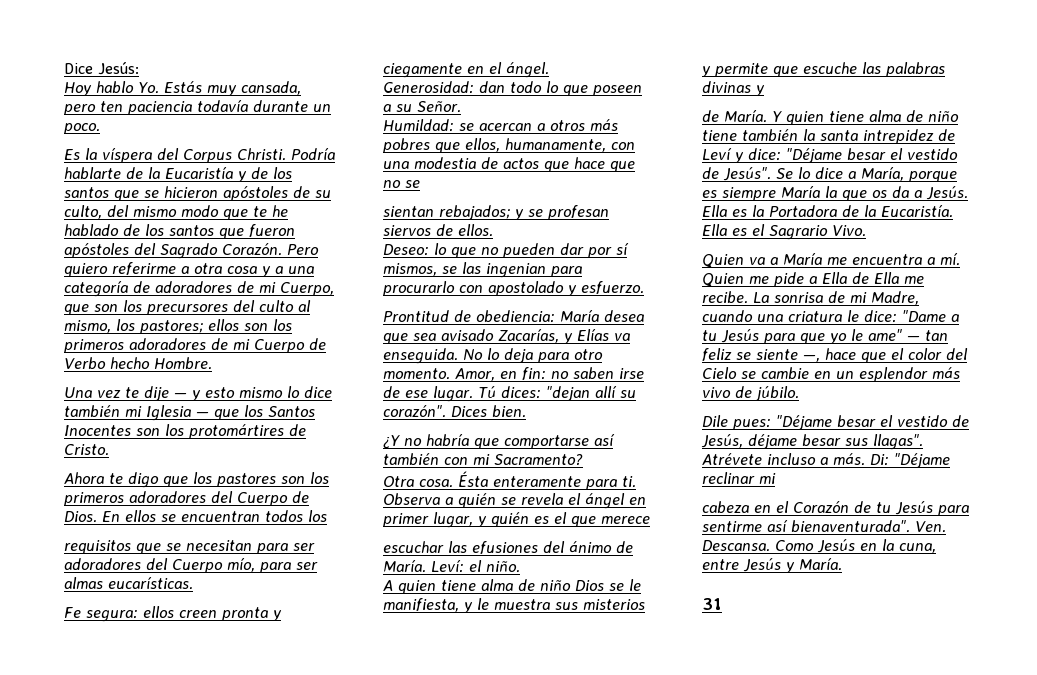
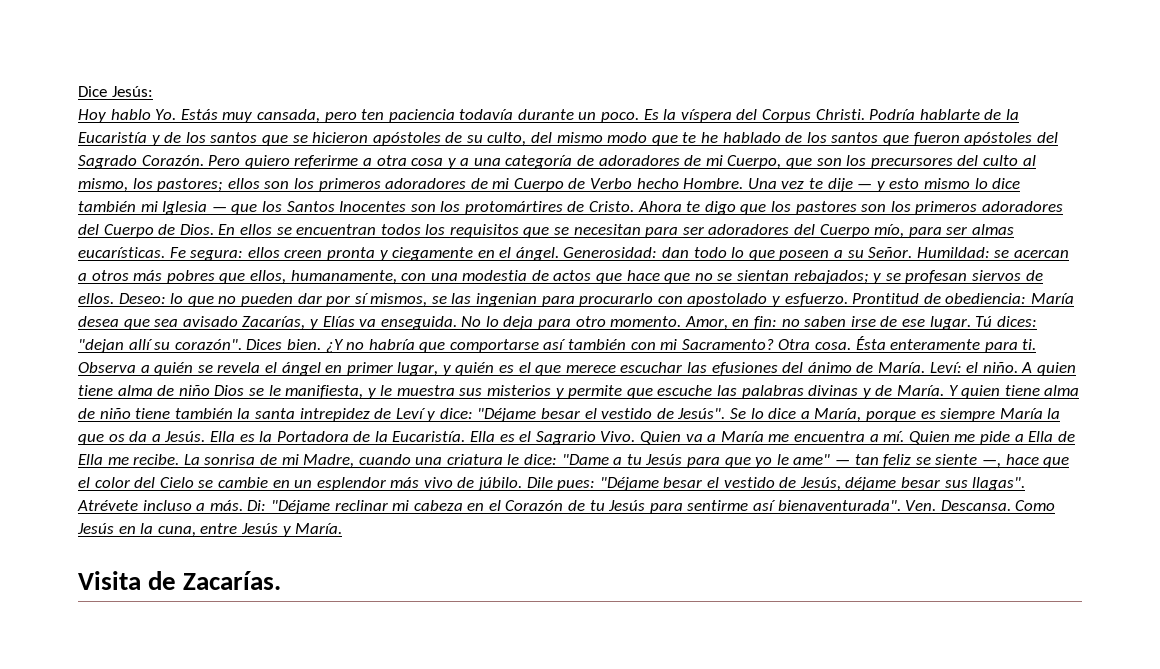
- Hoy hablo Yo. Estás muy cansada, pero ten paciencia todavía durante un poco.
- Es la víspera del Corpus Christi.
+ Hoy hablo Yo. Estás muy cansada, pero ten paciencia todavía durante un poco. Es la víspera del Corpus Christi.
- ellos son los primeros adoradores de mi Cuerpo de Verbo hecho Hombre.
- Una vez te dije — y esto mismo lo dice también mi Iglesia — que los Santos Inocentes son los protomártires de Cristo.
- Ahora te digo que los pastores son los primeros adoradores del Cuerpo de Dios.
+ ellos son los primeros adoradores de mi Cuerpo de Verbo hecho Hombre. Una vez te dije — y esto mismo lo dice también mi Iglesia — que los Santos Inocentes son los protomártires de Cristo. Ahora te digo que los pastores son los primeros adoradores del Cuerpo de Dios.
- En ellos se encuentran todos los
- requisitos que se necesitan para ser adoradores del Cuerpo mío, para ser almas eucarísticas.
- Fe segura:
+ En ellos se encuentran todos los requisitos que se necesitan para ser adoradores del Cuerpo mío, para ser almas eucarísticas. Fe segura:
- ellos creen pronta y ciegamente en el ángel.
- Generosidad:
+ ellos creen pronta y ciegamente en el ángel. Generosidad:
- dan todo lo que poseen a su Señor.
- Humildad:
+ dan todo lo que poseen a su Señor. Humildad:
- se acercan a otros más pobres que ellos, humanamente, con una modestia de actos que hace que no se
- sientan rebajados;
+ se acercan a otros más pobres que ellos, humanamente, con una modestia de actos que hace que no se sientan rebajados;
- y se profesan siervos de ellos.
- Deseo:
+ y se profesan siervos de ellos. Deseo:
- lo que no pueden dar por sí mismos, se las ingenian para procurarlo con apostolado y esfuerzo.
- Prontitud de obediencia:
+ lo que no pueden dar por sí mismos, se las ingenian para procurarlo con apostolado y esfuerzo. Prontitud de obediencia:
- Dices bien.
- ¿Y no habría que comportarse así también con mi Sacramento?
- Otra cosa.
+ Dices bien. ¿Y no habría que comportarse así también con mi Sacramento? Otra cosa.
- Observa a quién se revela el ángel en primer lugar, y quién es el que merece
- escuchar las efusiones del ánimo de María.
+ Observa a quién se revela el ángel en primer lugar, y quién es el que merece escuchar las efusiones del ánimo de María.
- Leví: el niño.
- A quien tiene alma de niño Dios se le manifiesta, y le muestra sus misterios y permite que escuche las palabras divinas y
- de María.
+ Leví: el niño. A quien tiene alma de niño Dios se le manifiesta, y le muestra sus misterios y permite que escuche las palabras divinas y de María.
- Ella es el Sagrario Vivo.
- Quien va a María me encuentra a mí.
+ Ella es el Sagrario Vivo. Quien va a María me encuentra a mí.
- La sonrisa de mi Madre, cuando una criatura le dice: "Dame a tu Jesús para que yo le ame" — tan feliz se siente —, hace que el color del Cielo se cambie en un esplendor más vivo de júbilo.
- Dile pues: "Déjame besar el vestido de Jesús, déjame besar sus llagas".
+ La sonrisa de mi Madre, cuando una criatura le dice: "Dame a tu Jesús para que yo le ame" — tan feliz se siente —, hace que el color del Cielo se cambie en un esplendor más vivo de júbilo. Dile pues: "Déjame besar el vestido de Jesús, déjame besar sus llagas".
- Di: "Déjame reclinar mi
- cabeza en el Corazón de tu Jesús para sentirme así bienaventurada".
+ Di: "Déjame reclinar mi cabeza en el Corazón de tu Jesús para sentirme así bienaventurada".
- 31
+ Visita de Zacarías.

